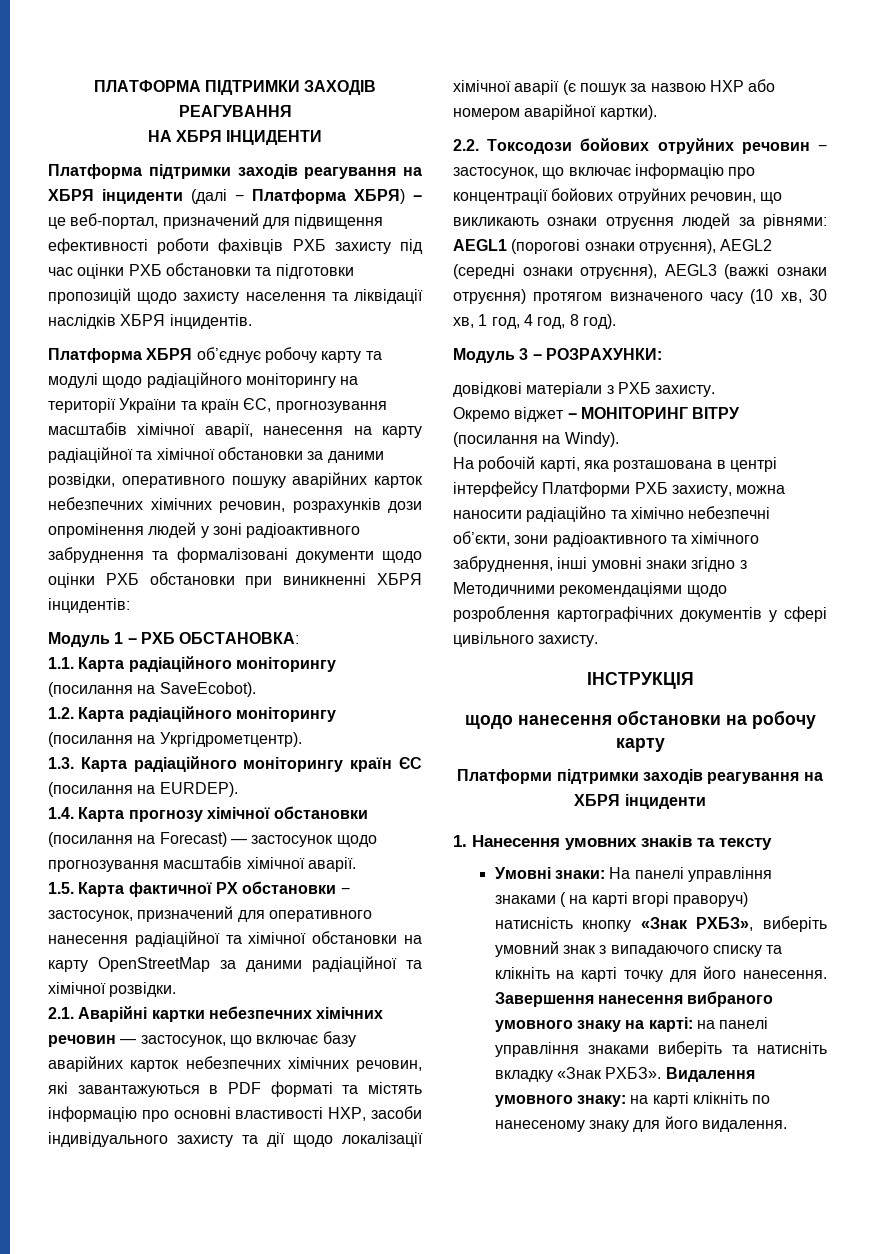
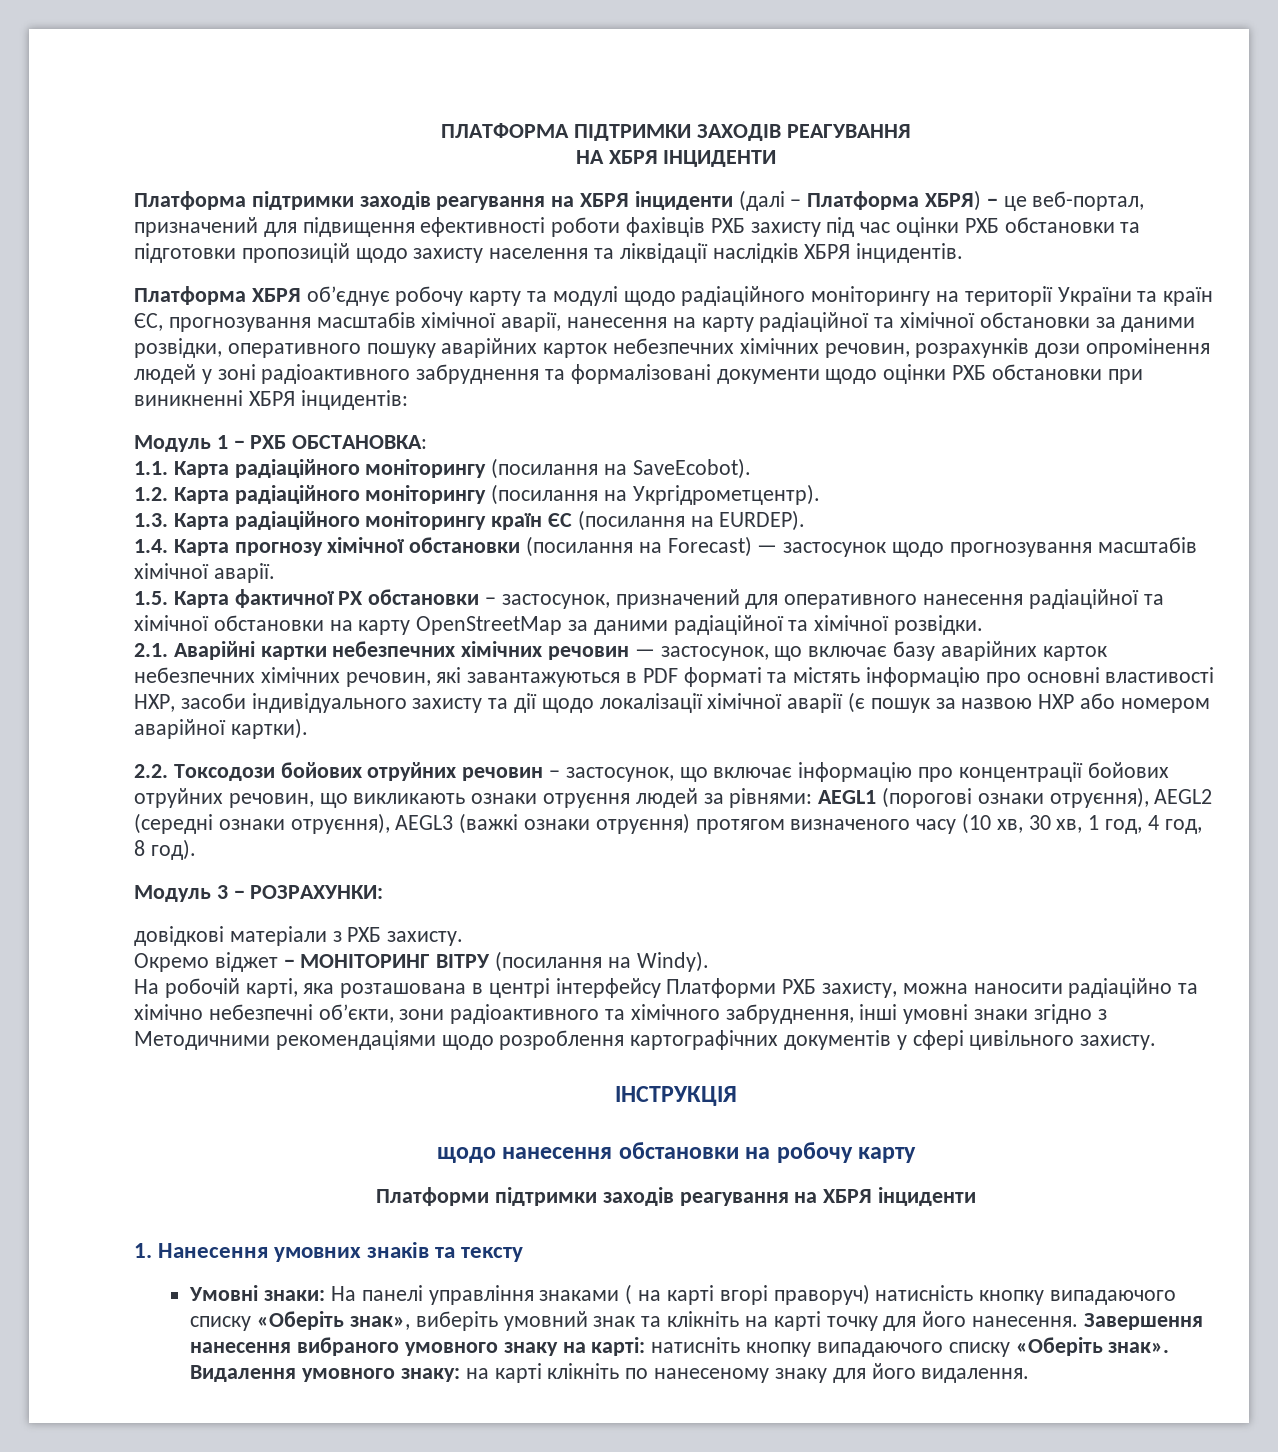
- Умовні знаки: На панелі управління знаками ( на карті вгорі праворуч) натисність кнопку «Знак РХБЗ», виберіть умовний знак з випадаючого списку та клікніть на карті точку для його нанесення.
+ Умовні знаки: На панелі управління знаками ( на карті вгорі праворуч) натисність кнопку випадаючого списку «Оберіть знак», виберіть умовний знак та клікніть на карті точку для його нанесення.
- Завершення нанесення вибраного умовного знаку на карті: на панелі управління знаками виберіть та натисніть вкладку «Знак РХБЗ».
+ Завершення нанесення вибраного умовного знаку на карті: натисніть кнопку випадаючого списку «Оберіть знак».

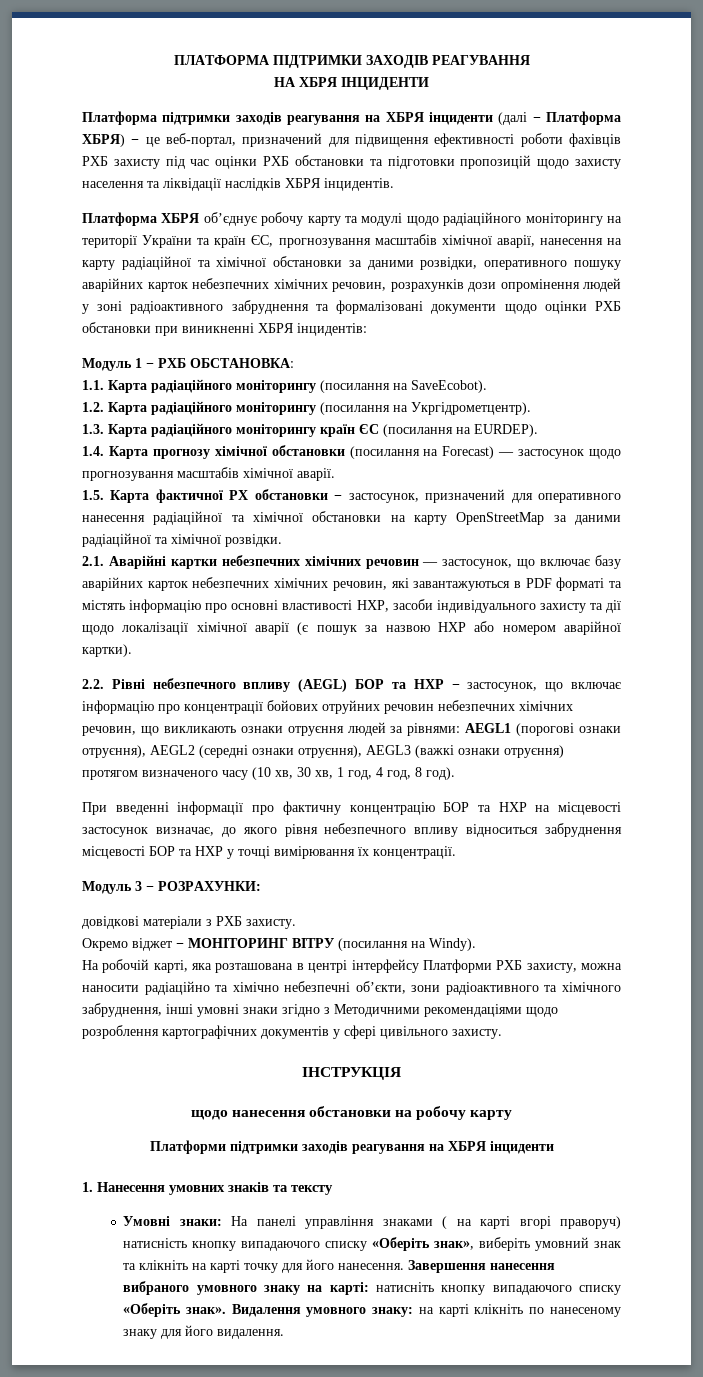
- 2.2. Токсодози бойових отруйних речовин − застосунок, що включає інформацію про концентрації бойових отруйних речовин, що викликають ознаки отруєння людей за рівнями: AEGL1 (порогові ознаки отруєння), AEGL2 (середні ознаки отруєння), AEGL3 (важкі ознаки отруєння) протягом визначеного часу (10 хв, 30 хв, 1 год, 4 год, 8 год).
+ 2.2. Рівні небезпечного впливу (AEGL) БОР та НХР − застосунок, що включає інформацію про концентрації бойових отруйних речовин небезпечних хімічних речовин, що викликають ознаки отруєння людей за рівнями: AEGL1 (порогові ознаки отруєння), AEGL2 (середні ознаки отруєння), AEGL3 (важкі ознаки отруєння) протягом визначеного часу (10 хв, 30 хв, 1 год, 4 год, 8 год).
+ При введенні інформації про фактичну концентрацію БОР та НХР на місцевості застосунок визначає, до якого рівня небезпечного впливу відноситься забруднення місцевості БОР та НХР у точці вимірювання їх концентрації.

